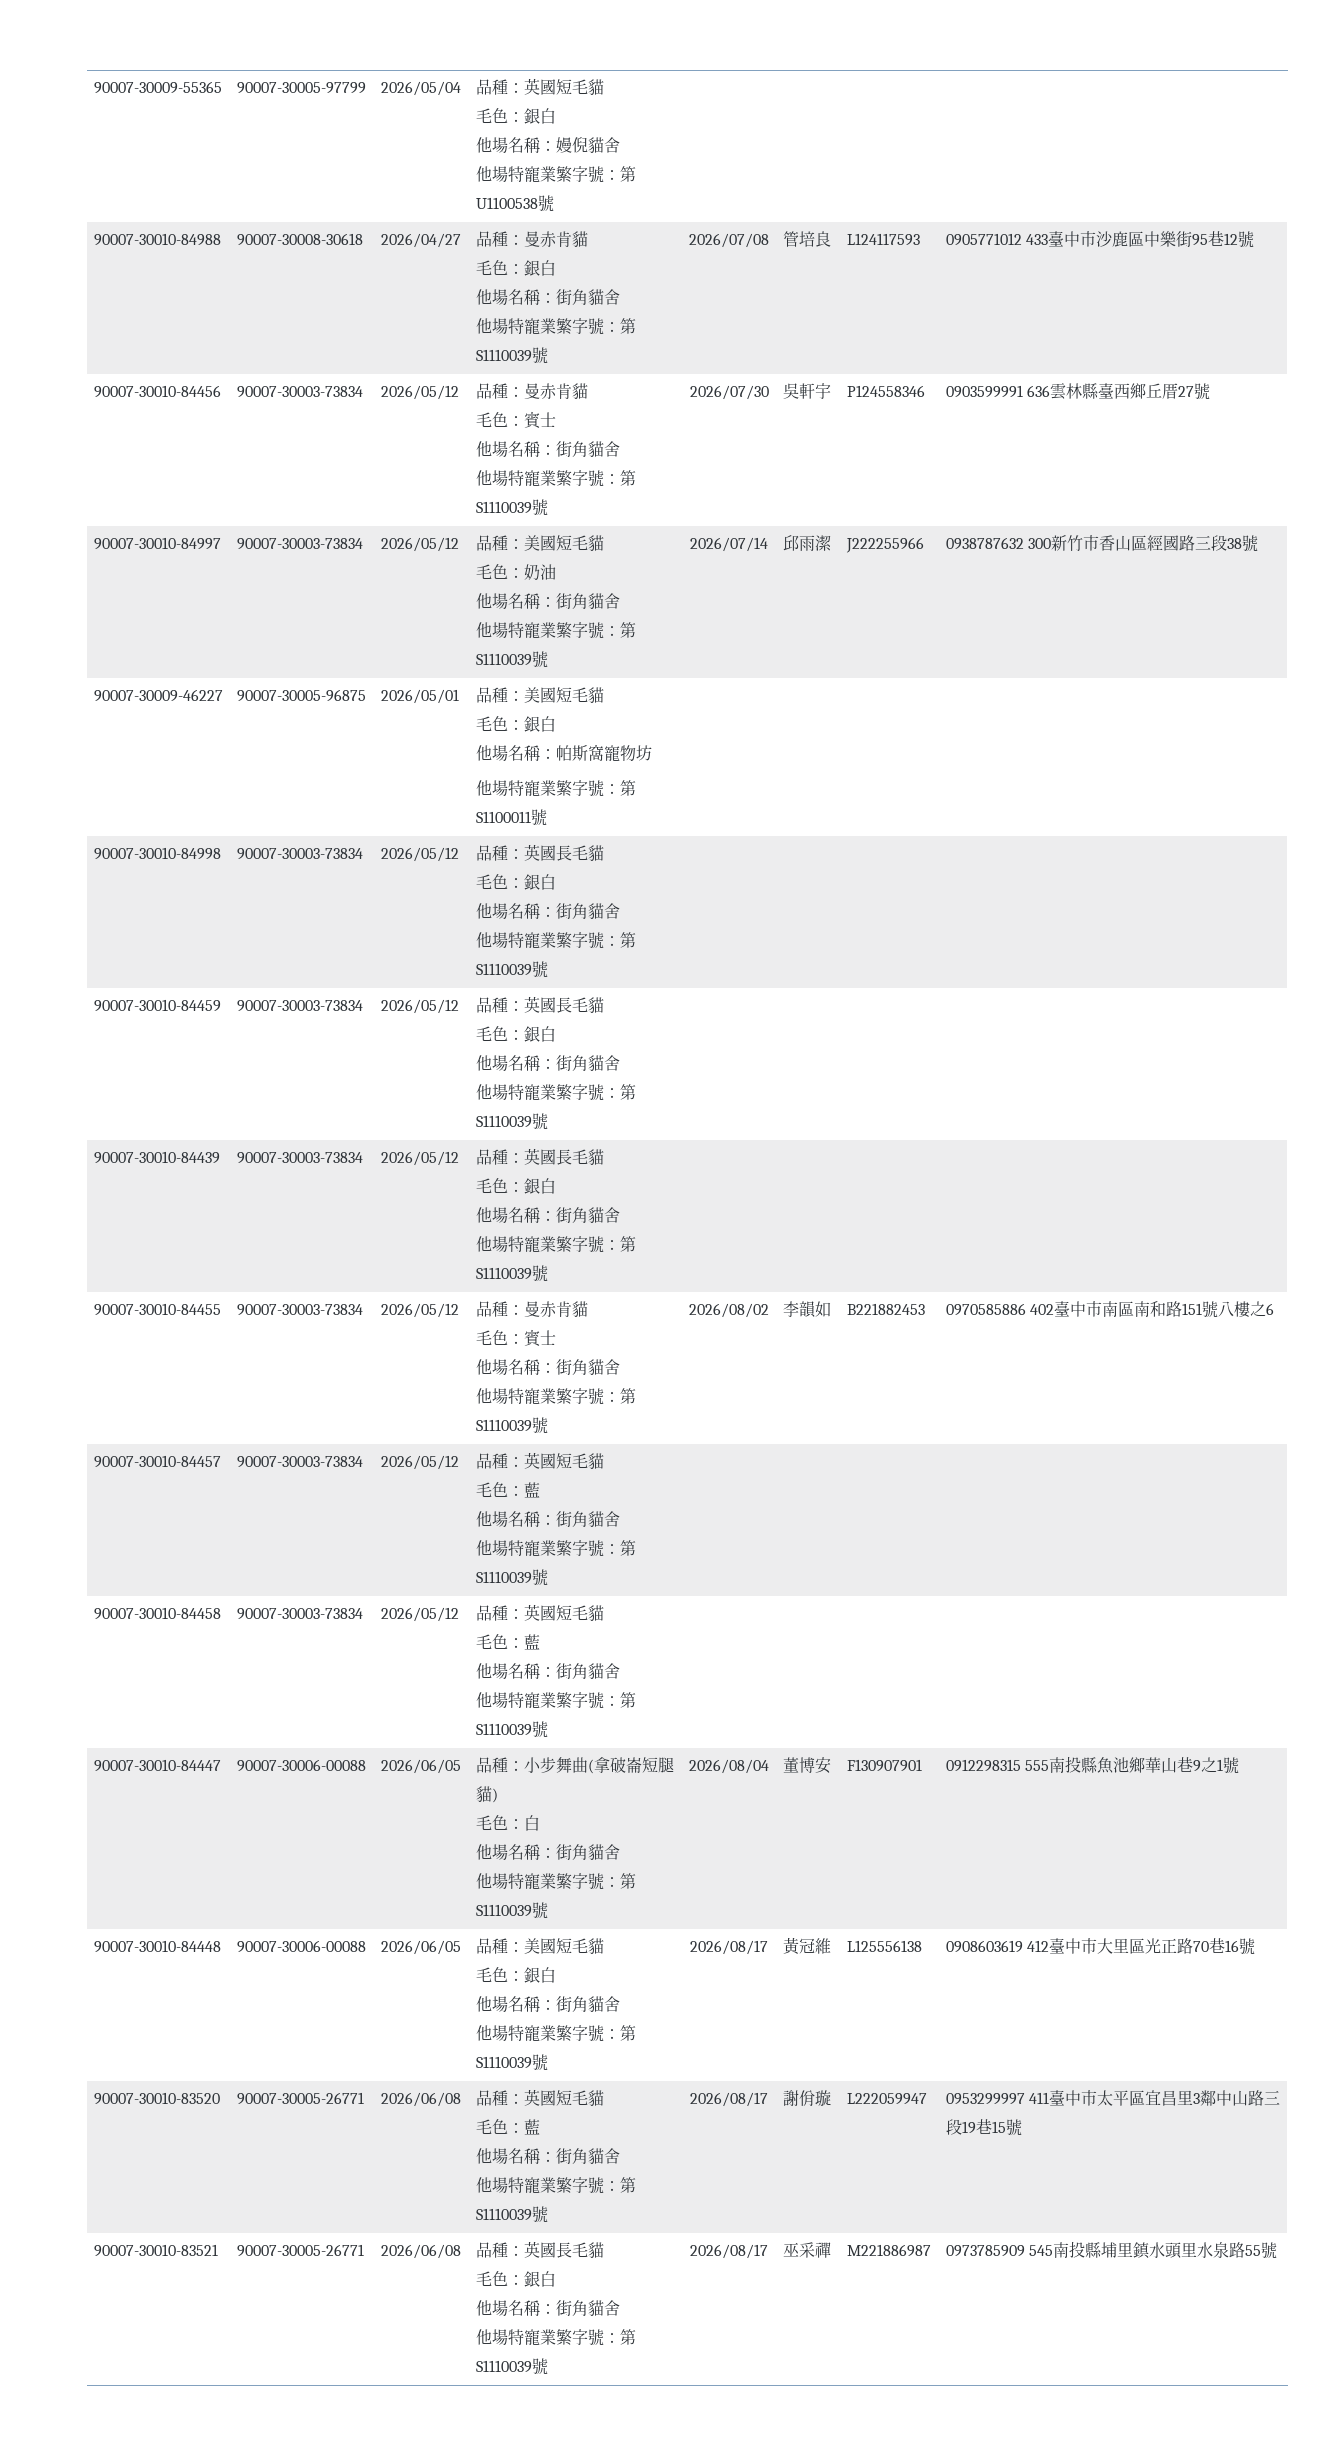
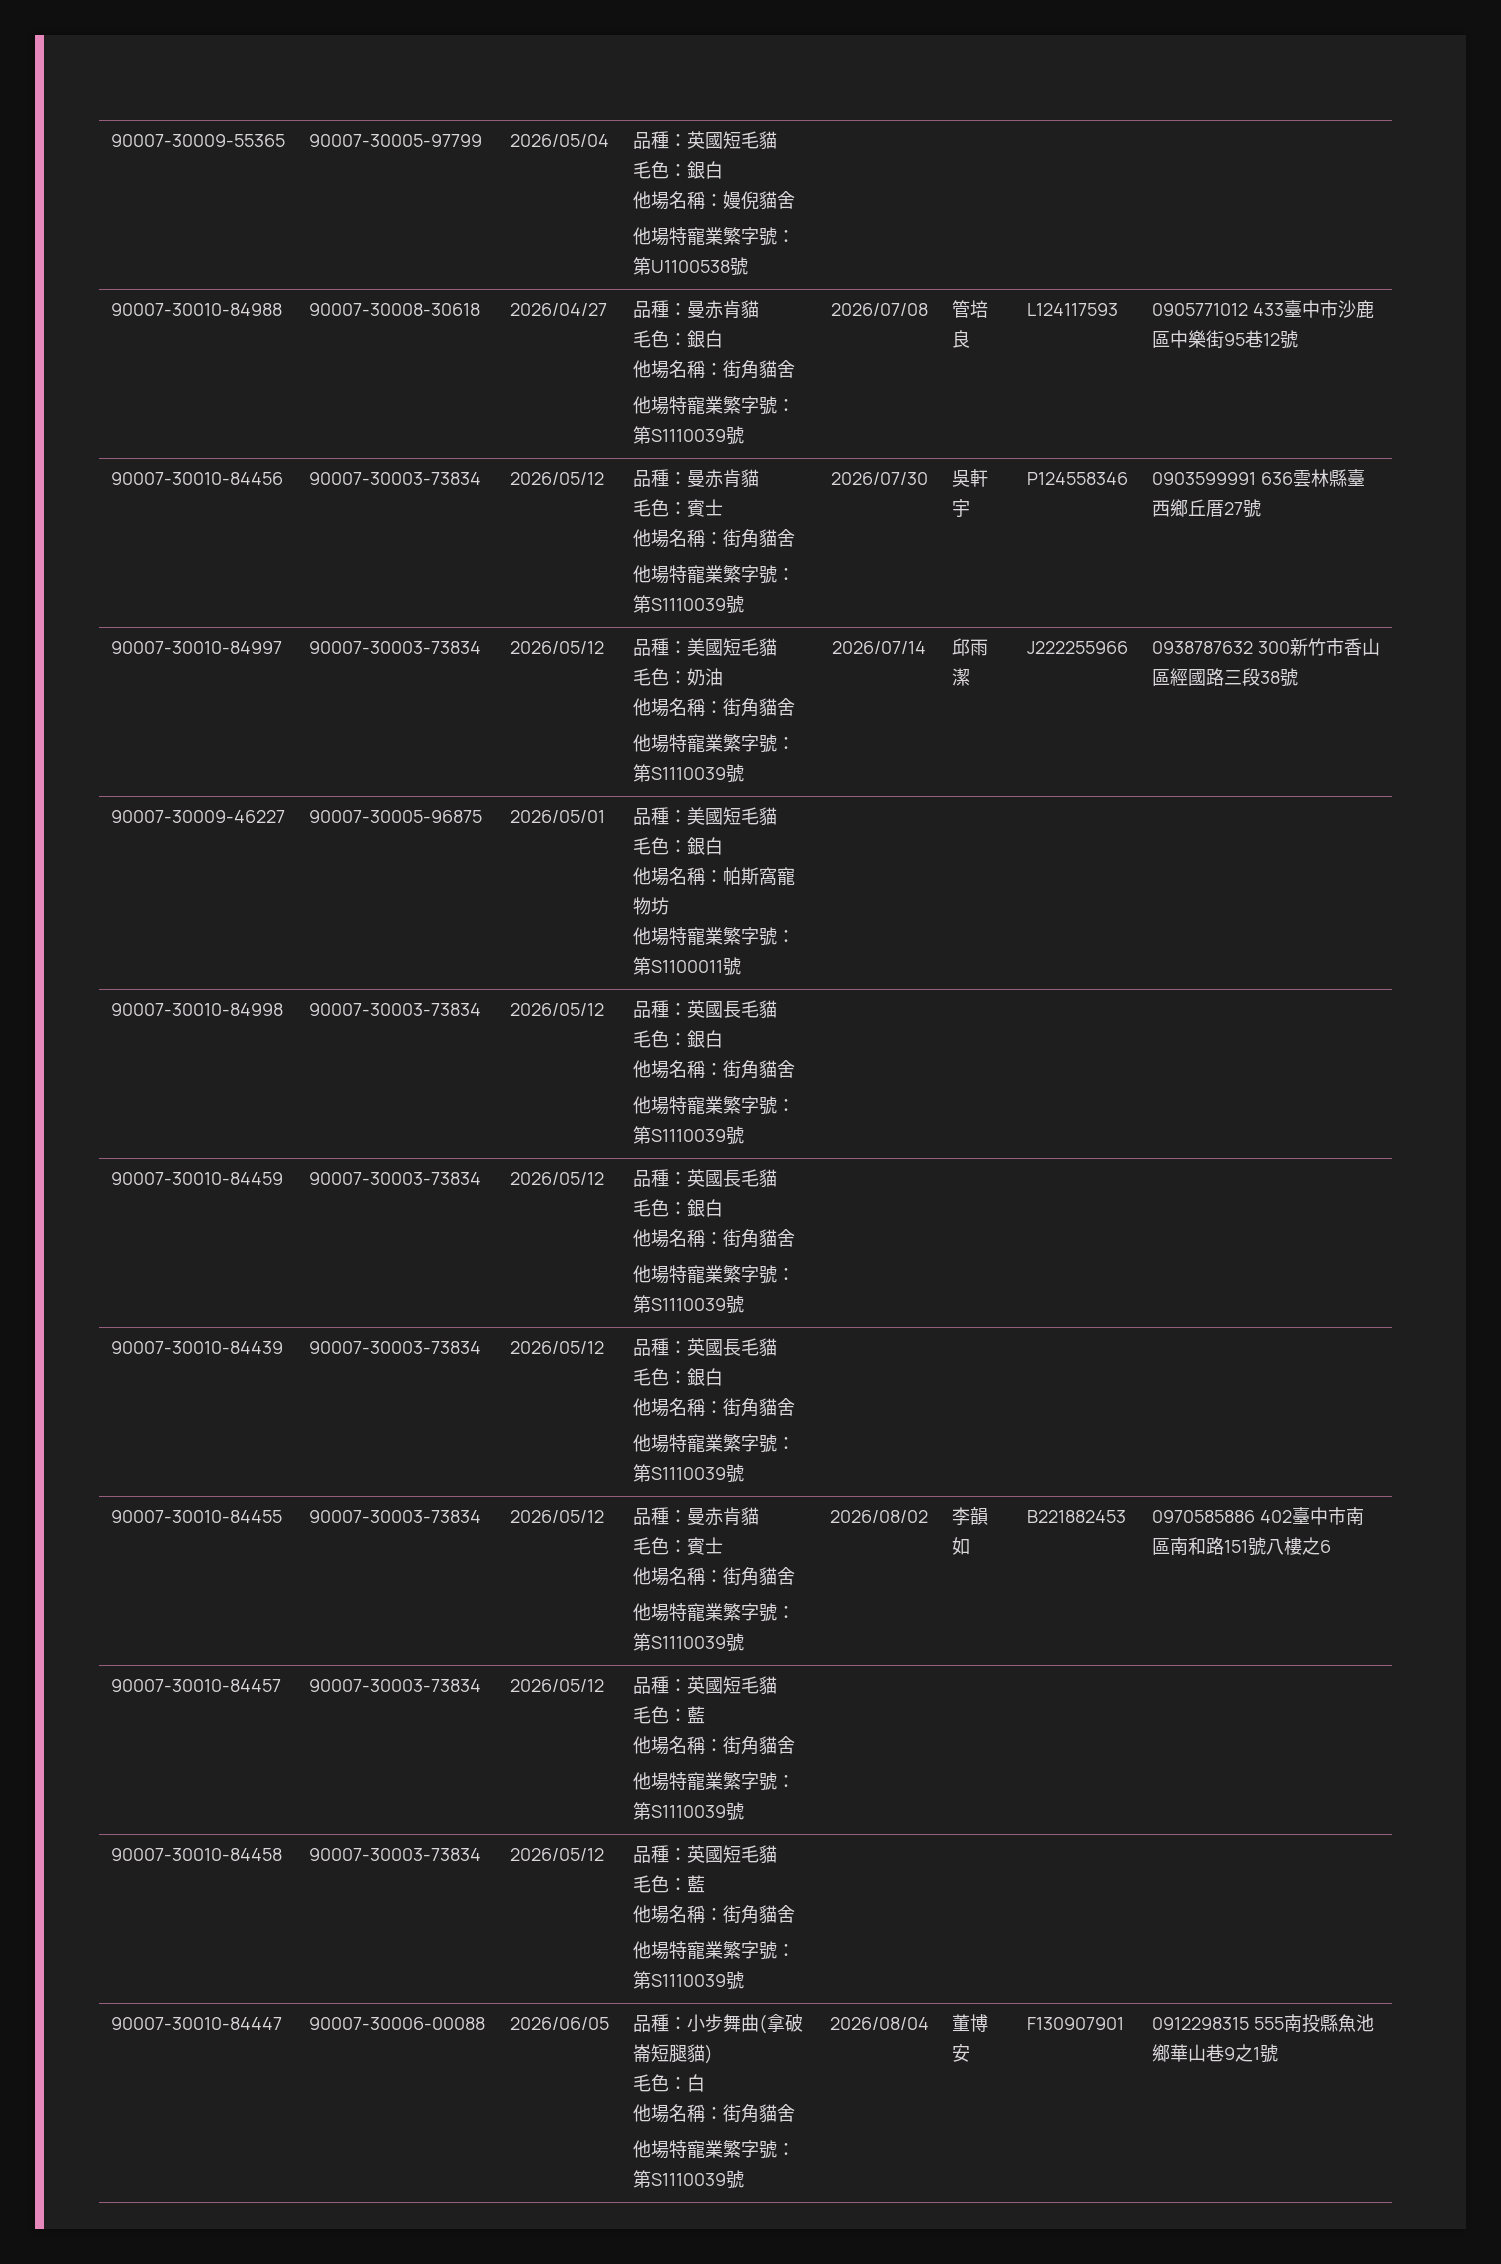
- 90007-30010-84448 | 90007-30006-00088 | 2026/06/05 | 品種：美國短毛貓
- 毛色：銀白
- 他場名稱：街角貓舍
- 他場特寵業繁字號：第S1110039號 | 2026/08/17 | 黃冠維 | L125556138 | 0908603619 412臺中市大里區光正路70巷16號
- 90007-30010-83520 | 90007-30005-26771 | 2026/06/08 | 品種：英國短毛貓
- 毛色：藍
- 他場名稱：街角貓舍
- 他場特寵業繁字號：第S1110039號 | 2026/08/17 | 謝佾璇 | L222059947 | 0953299997 411臺中市太平區宜昌里3鄰中山路三段19巷15號
- 90007-30010-83521 | 90007-30005-26771 | 2026/06/08 | 品種：英國長毛貓
- 毛色：銀白
- 他場名稱：街角貓舍
- 他場特寵業繁字號：第S1110039號 | 2026/08/17 | 巫采禪 | M221886987 | 0973785909 545南投縣埔里鎮水頭里水泉路55號

